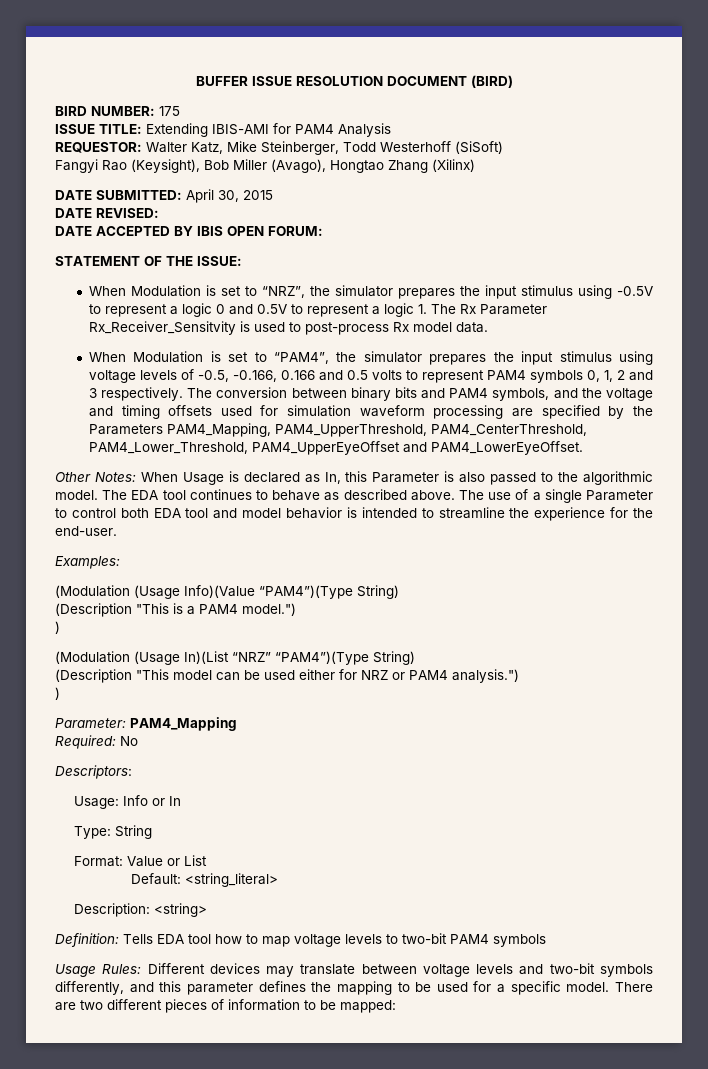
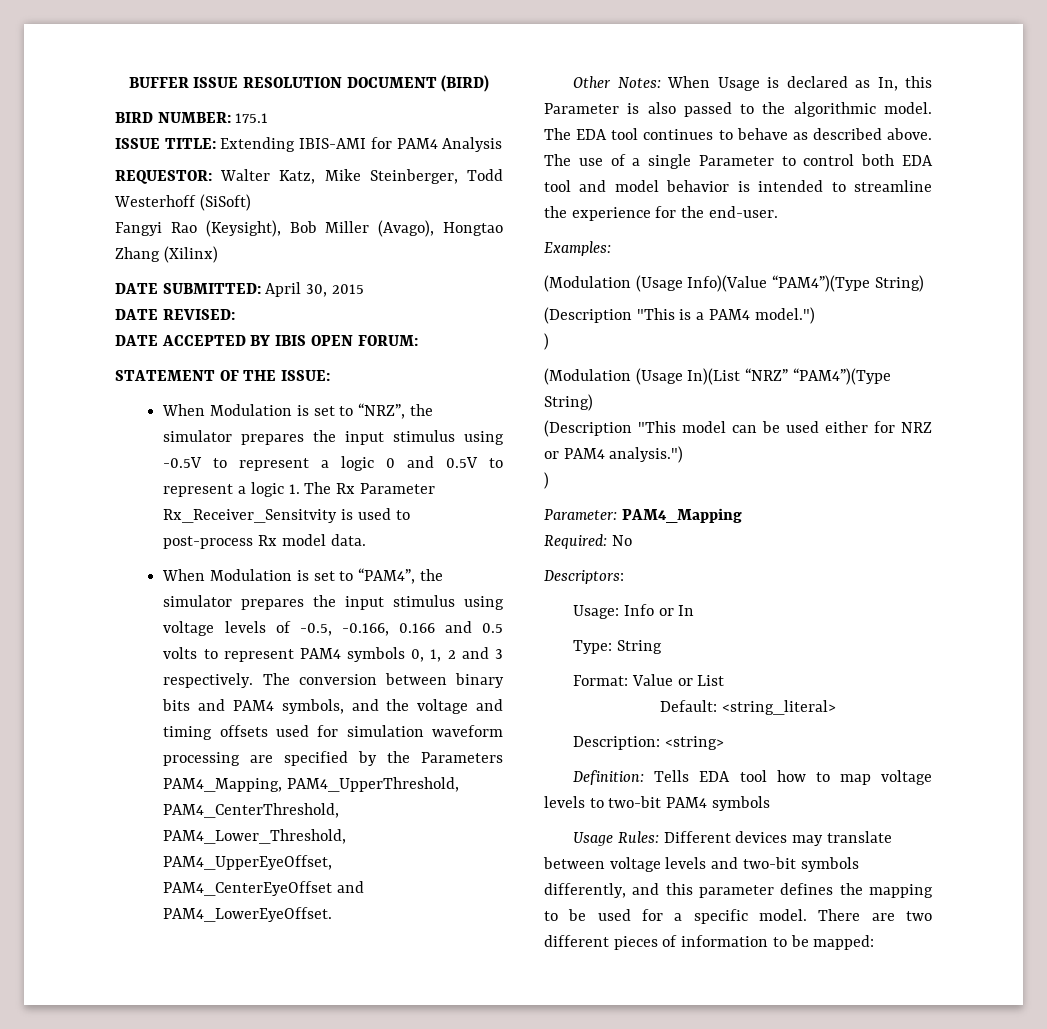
- BIRD NUMBER: 175
+ BIRD NUMBER: 175.1
- The conversion between binary bits and PAM4 symbols, and the voltage and timing offsets used for simulation waveform processing are specified by the Parameters PAM4_Mapping, PAM4_UpperThreshold, PAM4_CenterThreshold, PAM4_Lower_Threshold, PAM4_UpperEyeOffset and PAM4_LowerEyeOffset.
+ The conversion between binary bits and PAM4 symbols, and the voltage and timing offsets used for simulation waveform processing are specified by the Parameters PAM4_Mapping, PAM4_UpperThreshold, PAM4_CenterThreshold, PAM4_Lower_Threshold, PAM4_UpperEyeOffset, PAM4_CenterEyeOffset and PAM4_LowerEyeOffset.

